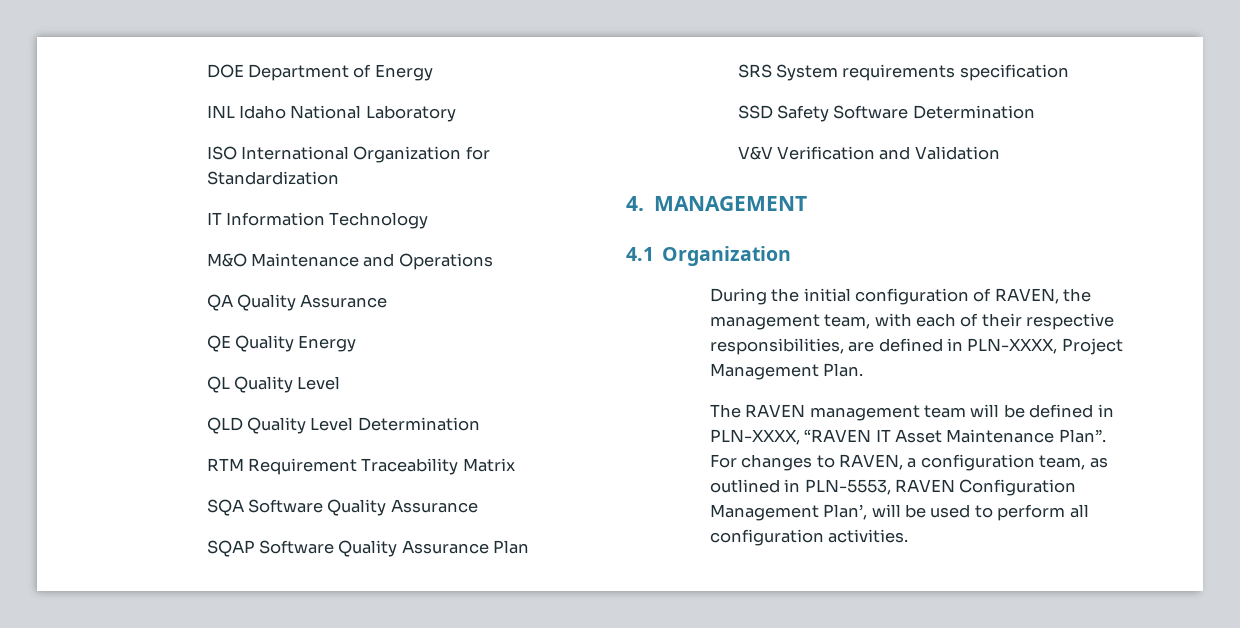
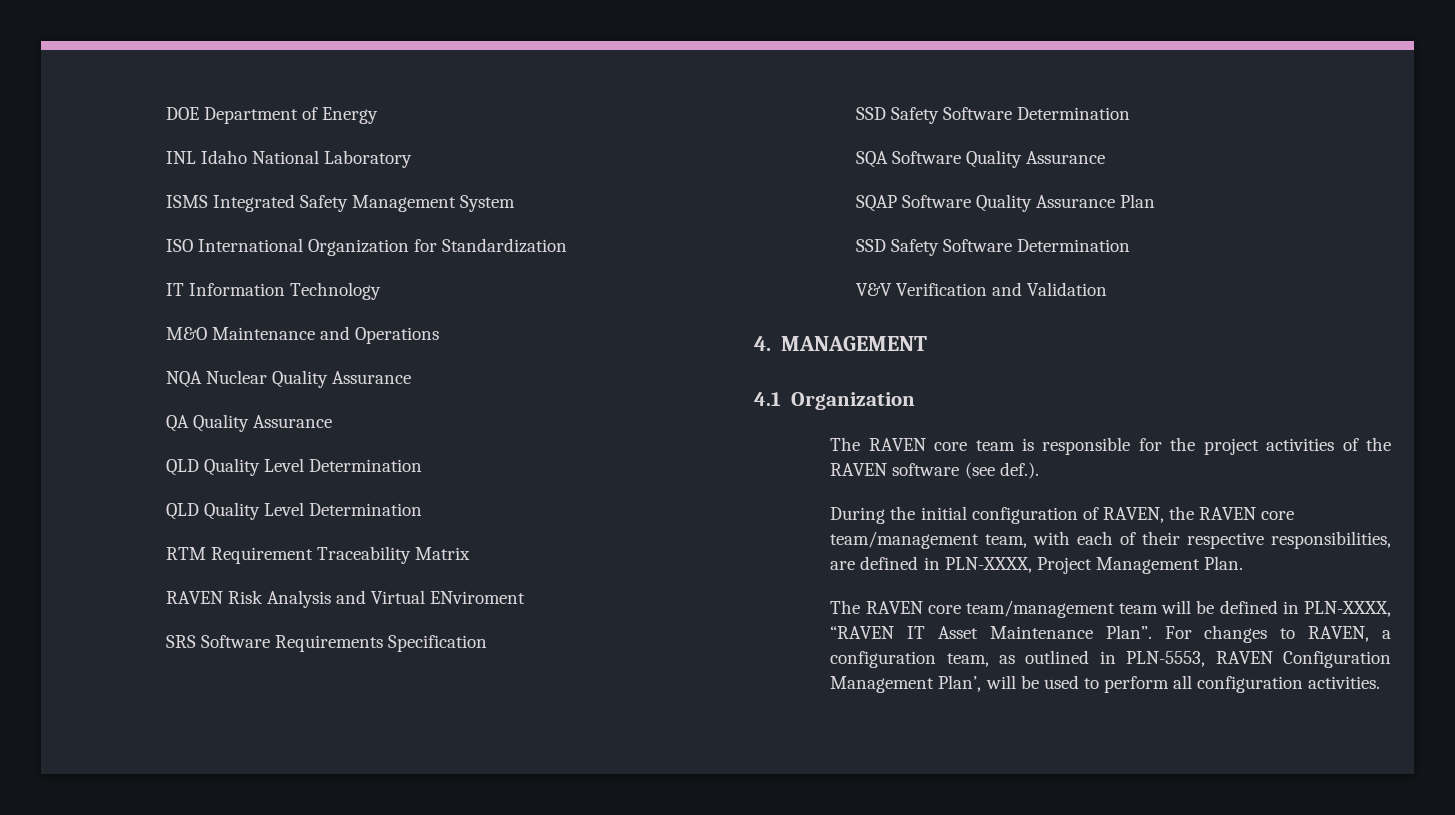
+ ISMS Integrated Safety Management System
+ NQA Nuclear Quality Assurance
  QA Quality Assurance
- QE Quality Energy
- QL Quality Level
+ QLD Quality Level Determination
+ RAVEN Risk Analysis and Virtual ENviroment
+ SRS Software Requirements Specification
+ SSD Safety Software Determination
- SRS System requirements specification
+ The RAVEN core team is responsible for the project activities of the RAVEN software (see def.).
- During the initial configuration of RAVEN, the management team, with each of their respective responsibilities, are defined in PLN-XXXX, Project Management Plan.
+ During the initial configuration of RAVEN, the RAVEN core team/management team, with each of their respective responsibilities, are defined in PLN-XXXX, Project Management Plan.
- The RAVEN management team will be defined in PLN-XXXX, “RAVEN IT Asset Maintenance Plan”.
+ The RAVEN core team/management team will be defined in PLN-XXXX, “RAVEN IT Asset Maintenance Plan”.

